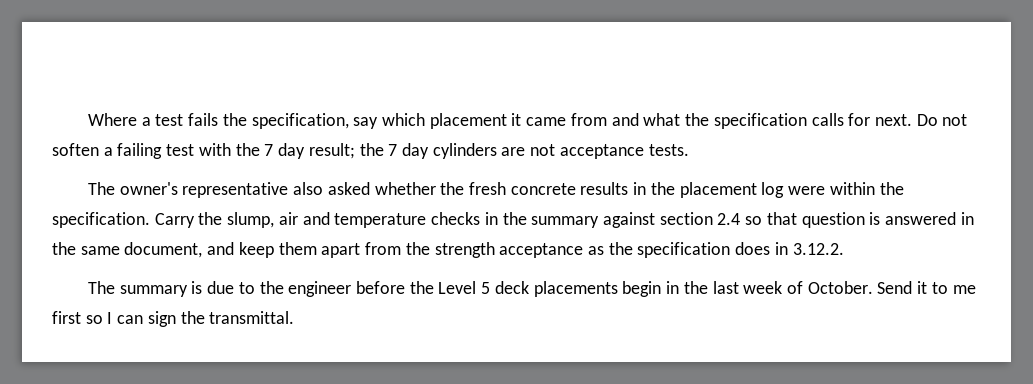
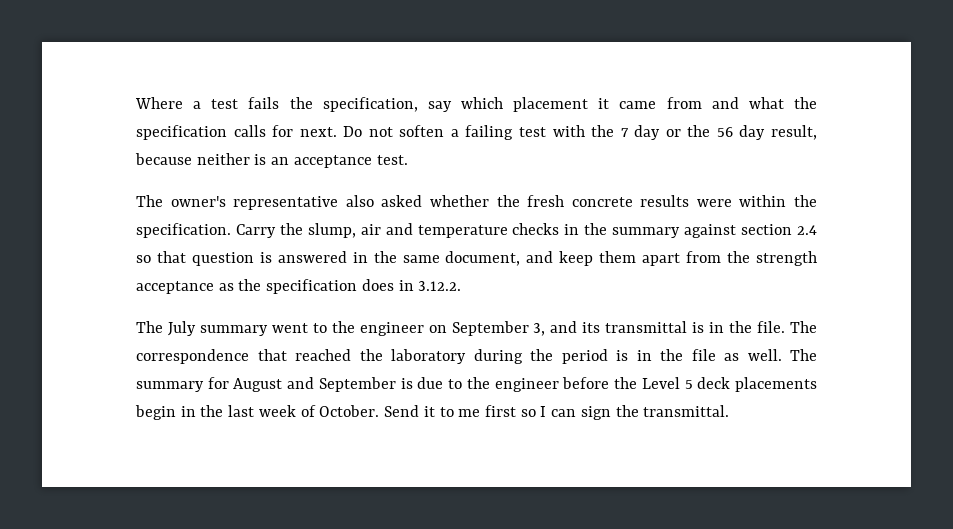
- Do not soften a failing test with the 7 day result; the 7 day cylinders are not acceptance tests.
+ Do not soften a failing test with the 7 day or the 56 day result, because neither is an acceptance test.
- The owner's representative also asked whether the fresh concrete results in the placement log were within the specification.
+ The owner's representative also asked whether the fresh concrete results were within the specification.
- The summary is due to the engineer before the Level 5 deck placements begin in the last week of October.
+ The July summary went to the engineer on September 3, and its transmittal is in the file. The correspondence that reached the laboratory during the period is in the file as well. The summary for August and September is due to the engineer before the Level 5 deck placements begin in the last week of October.

